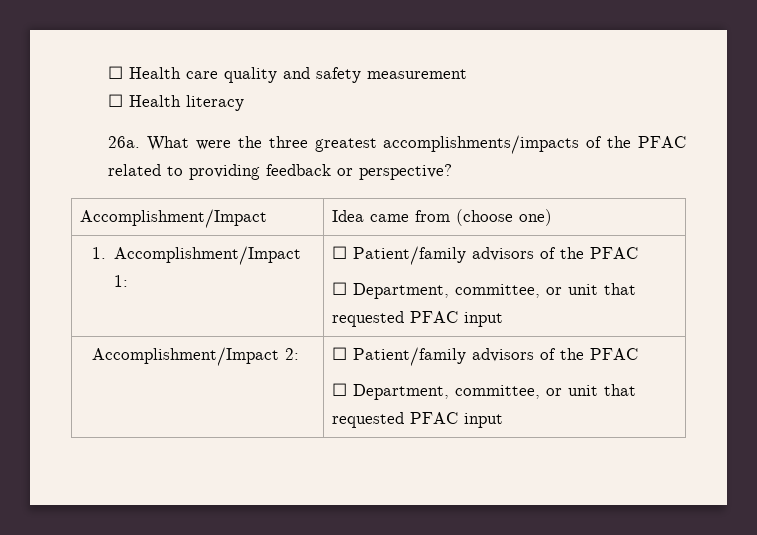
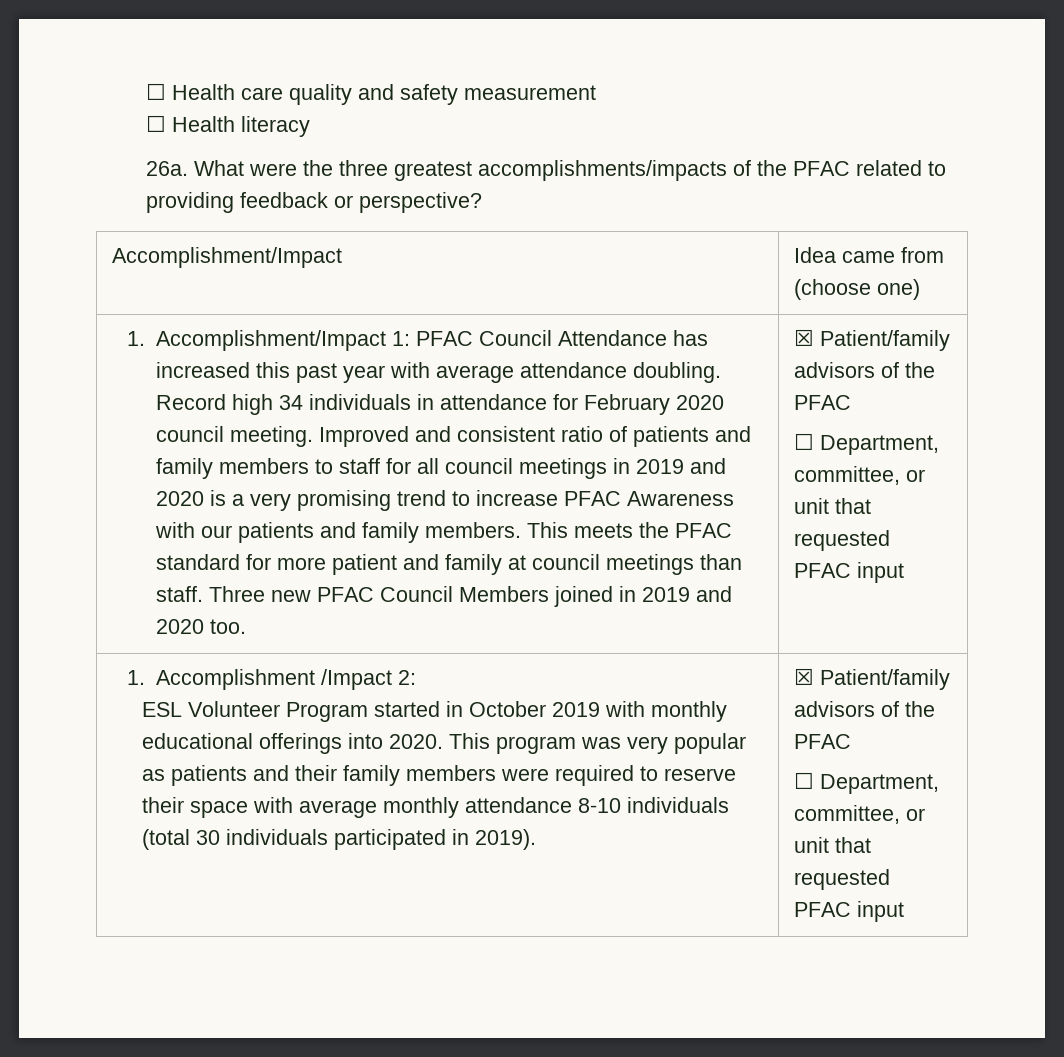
- 1. Accomplishment/Impact 1: | ☐ Patient/family advisors of the PFAC
+ 1. Accomplishment/Impact 1: PFAC Council Attendance has increased this past year with average attendance doubling. Record high 34 individuals in attendance for February 2020 council meeting. Improved and consistent ratio of patients and family members to staff for all council meetings in 2019 and 2020 is a very promising trend to increase PFAC Awareness with our patients and family members. This meets the PFAC standard for more patient and family at council meetings than staff. Three new PFAC Council Members joined in 2019 and 2020 too. | ☒ Patient/family advisors of the PFAC
- Accomplishment/Impact 2: | ☐ Patient/family advisors of the PFAC
+ 1. Accomplishment /Impact 2:
+ ESL Volunteer Program started in October 2019 with monthly educational offerings into 2020. This program was very popular as patients and their family members were required to reserve their space with average monthly attendance 8-10 individuals (total 30 individuals participated in 2019). | ☒ Patient/family advisors of the PFAC

